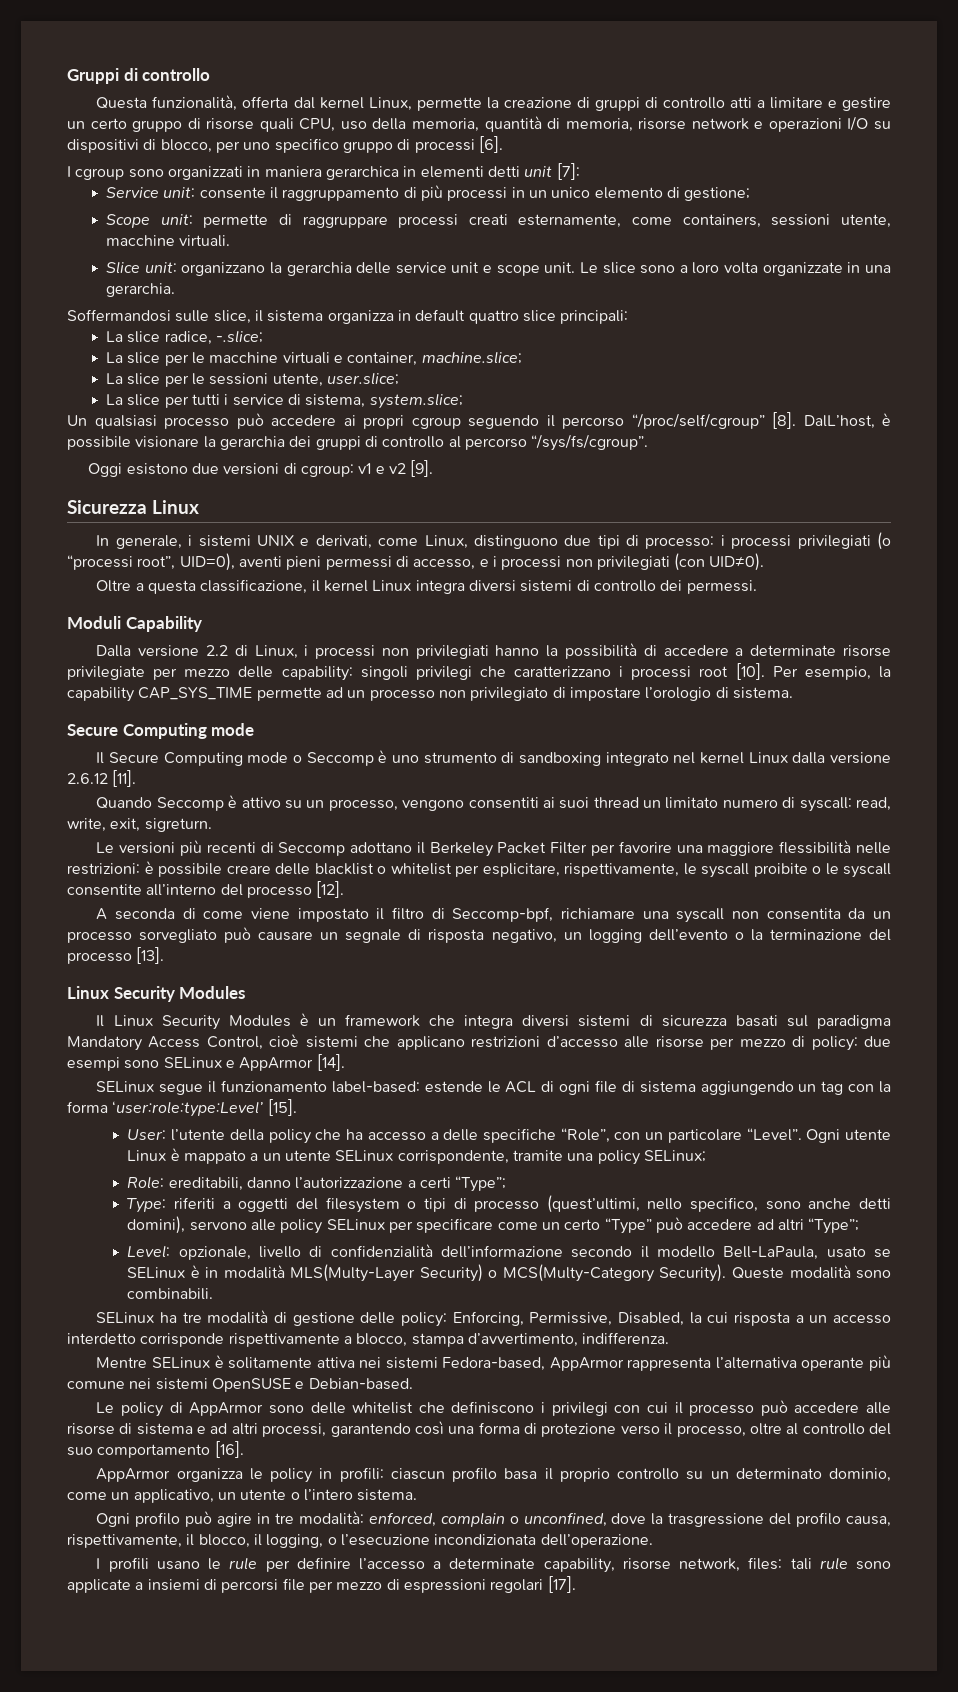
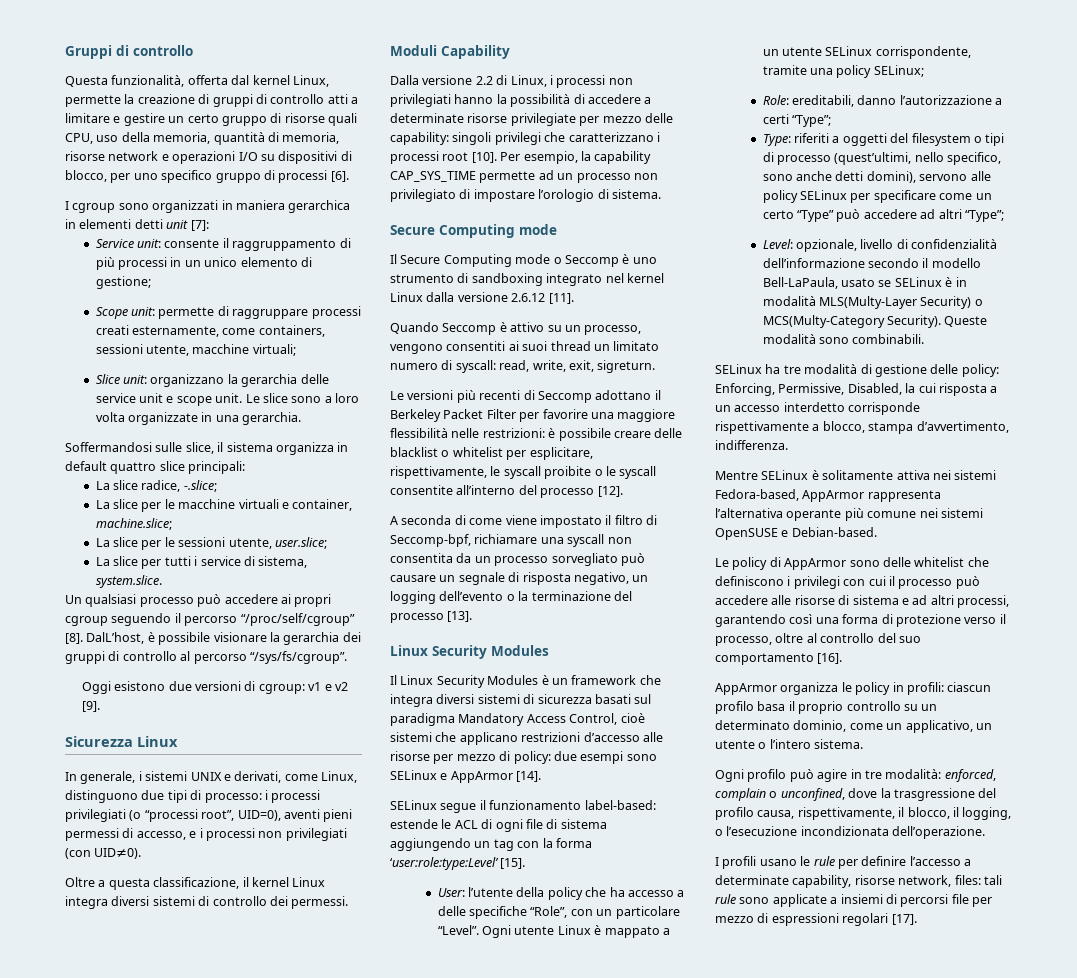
- Scope unit: permette di raggruppare processi creati esternamente, come containers, sessioni utente, macchine virtuali.
+ Scope unit: permette di raggruppare processi creati esternamente, come containers, sessioni utente, macchine virtuali;
- La slice per tutti i service di sistema, system.slice;
+ La slice per tutti i service di sistema, system.slice.

